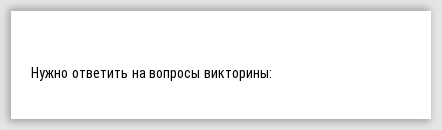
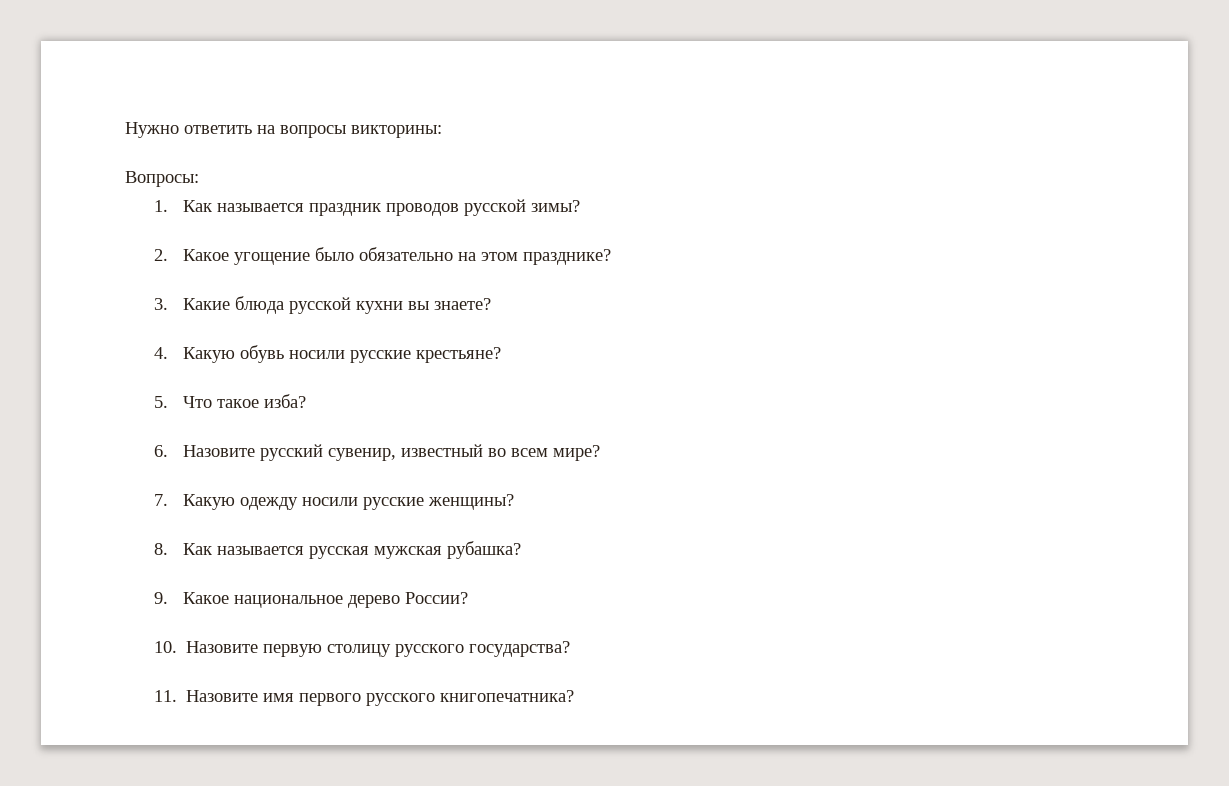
+ Вопросы:
+ 1. Как называется праздник проводов русской зимы?
+ 2. Какое угощение было обязательно на этом празднике?
+ 3. Какие блюда русской кухни вы знаете?
+ 4. Какую обувь носили русские крестьяне?
+ 5. Что такое изба?
+ 6. Назовите русский сувенир, известный во всем мире?
+ 7. Какую одежду носили русские женщины?
+ 8. Как называется русская мужская рубашка?
+ 9. Какое национальное дерево России?
+ 10. Назовите первую столицу русского государства?
+ 11. Назовите имя первого русского книгопечатника?

